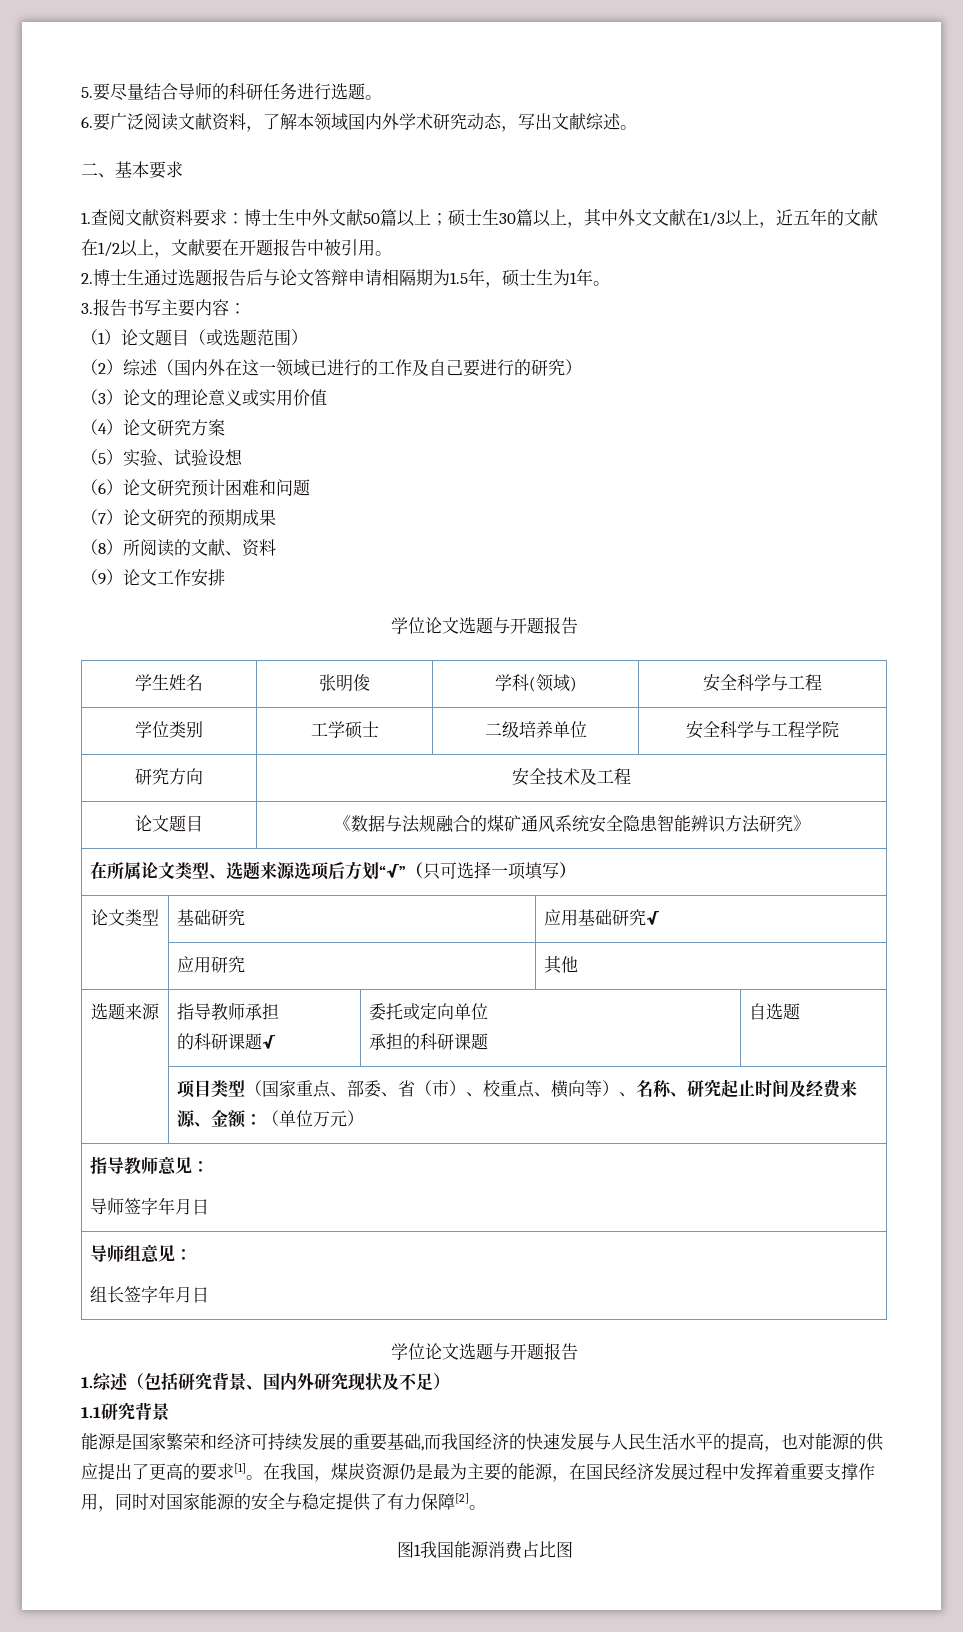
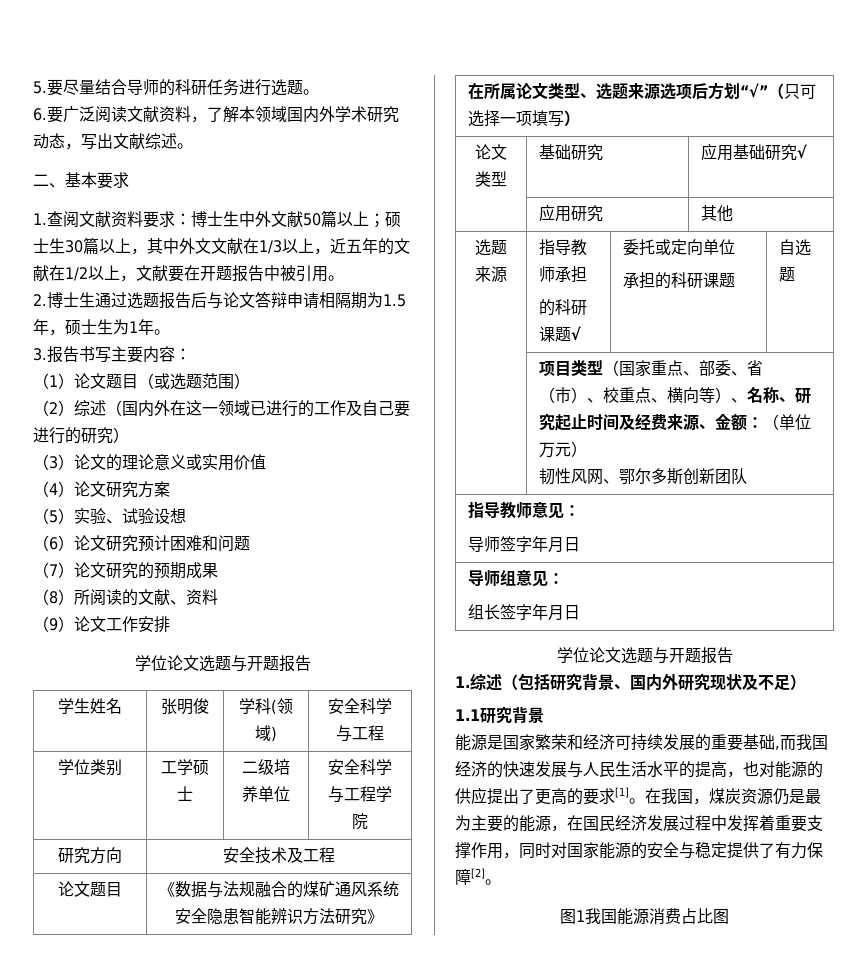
  | 项目类型（国家重点、部委、省（市）、校重点、横向等）、名称、研究起止时间及经费来源、金额：（单位万元）
+ 韧性风网、鄂尔多斯创新团队

